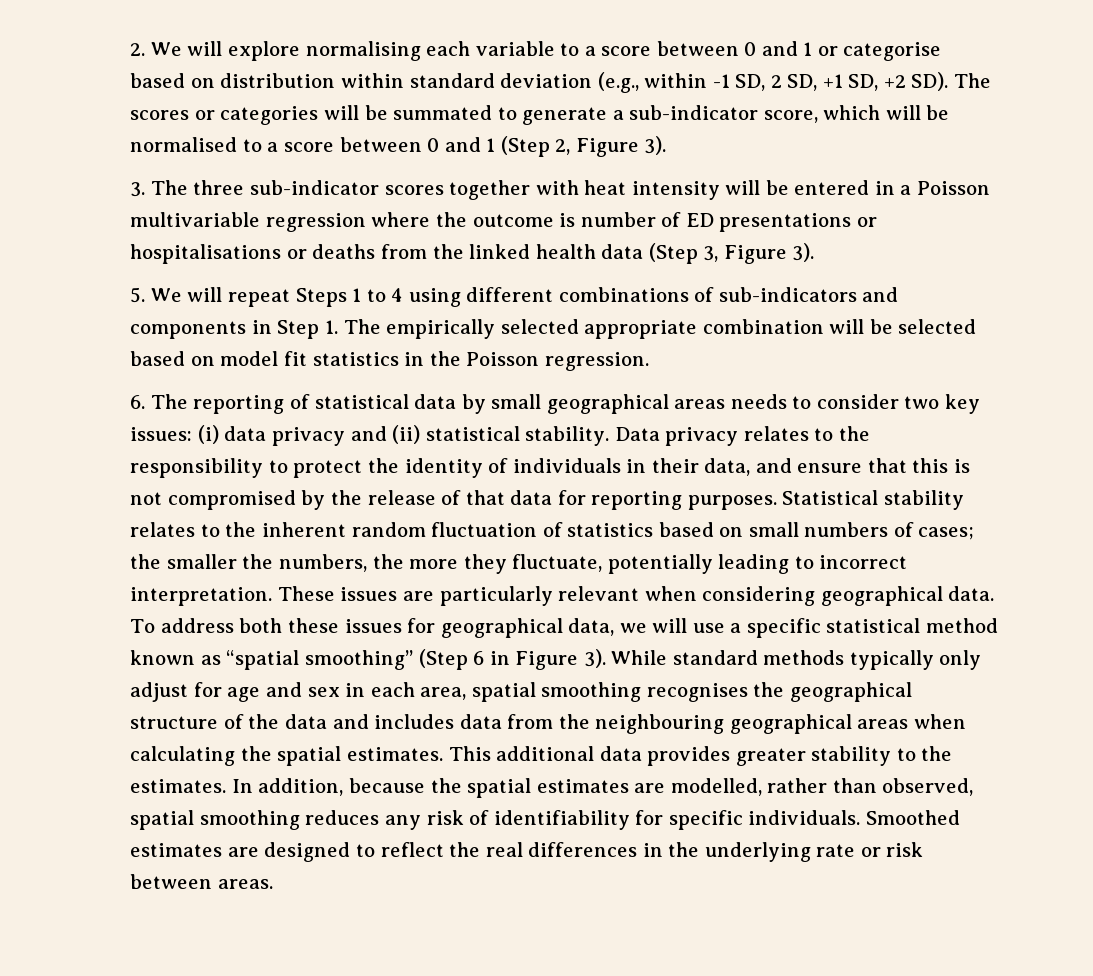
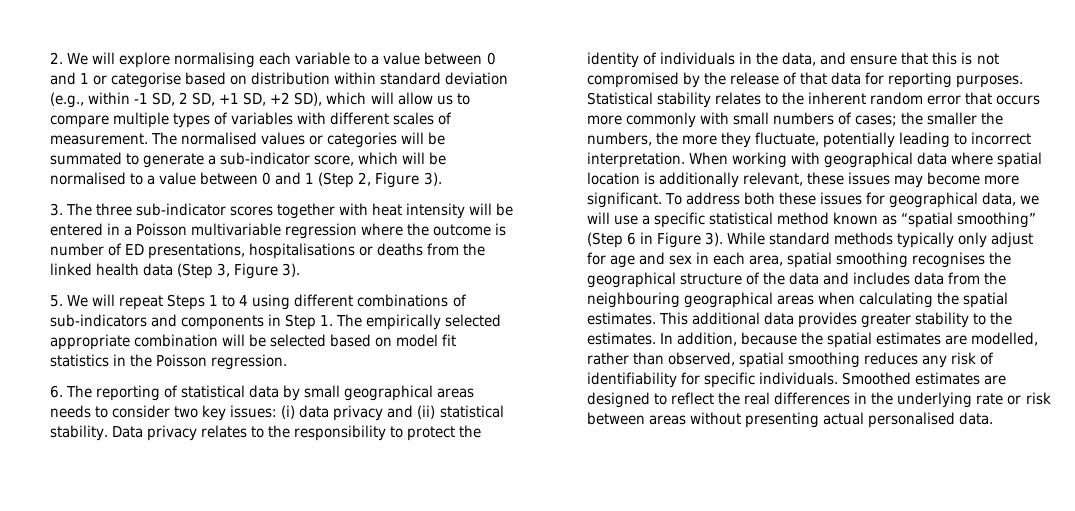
- 2. We will explore normalising each variable to a score between 0 and 1 or categorise based on distribution within standard deviation (e.g., within -1 SD, 2 SD, +1 SD, +2 SD). The scores or categories will be summated to generate a sub-indicator score, which will be normalised to a score between 0 and 1 (Step 2, Figure 3).
+ 2. We will explore normalising each variable to a value between 0 and 1 or categorise based on distribution within standard deviation (e.g., within -1 SD, 2 SD, +1 SD, +2 SD), which will allow us to compare multiple types of variables with different scales of measurement. The normalised values or categories will be summated to generate a sub-indicator score, which will be normalised to a value between 0 and 1 (Step 2, Figure 3).
- 3. The three sub-indicator scores together with heat intensity will be entered in a Poisson multivariable regression where the outcome is number of ED presentations or hospitalisations or deaths from the linked health data (Step 3, Figure 3).
+ 3. The three sub-indicator scores together with heat intensity will be entered in a Poisson multivariable regression where the outcome is number of ED presentations, hospitalisations or deaths from the linked health data (Step 3, Figure 3).
- Data privacy relates to the responsibility to protect the identity of individuals in their data, and ensure that this is not compromised by the release of that data for reporting purposes.
+ Data privacy relates to the responsibility to protect the identity of individuals in the data, and ensure that this is not compromised by the release of that data for reporting purposes.
- Statistical stability relates to the inherent random fluctuation of statistics based on small numbers of cases; the smaller the numbers, the more they fluctuate, potentially leading to incorrect interpretation.
+ Statistical stability relates to the inherent random error that occurs more commonly with small numbers of cases; the smaller the numbers, the more they fluctuate, potentially leading to incorrect interpretation.
- These issues are particularly relevant when considering geographical data.
+ When working with geographical data where spatial location is additionally relevant, these issues may become more significant.
- Smoothed estimates are designed to reflect the real differences in the underlying rate or risk between areas.
+ Smoothed estimates are designed to reflect the real differences in the underlying rate or risk between areas without presenting actual personalised data.

